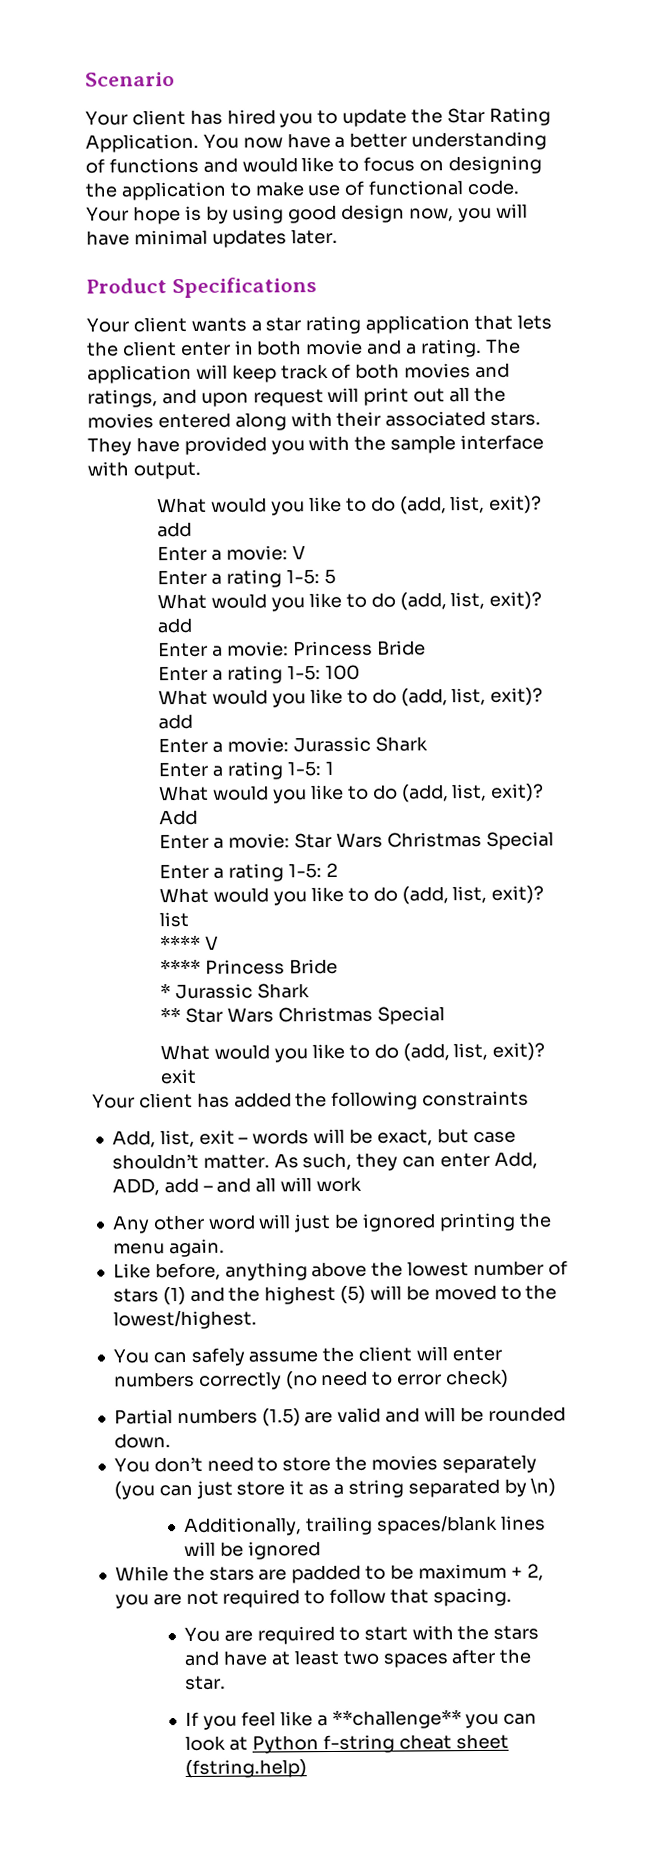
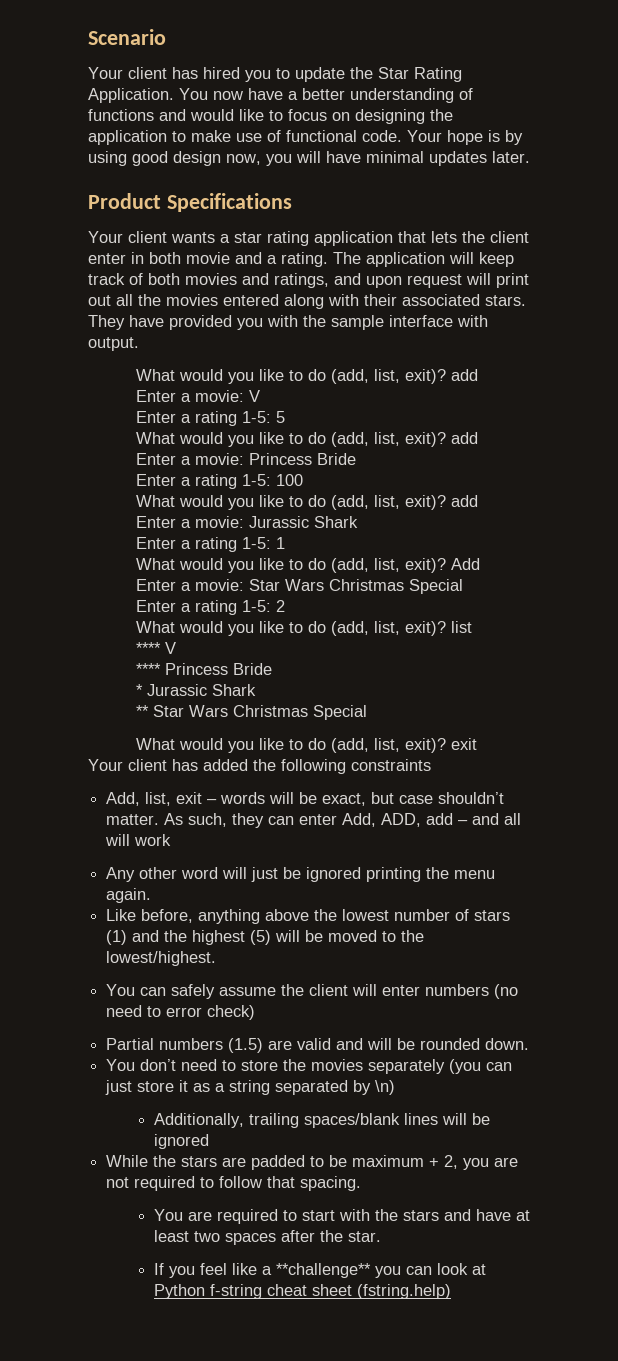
- You can safely assume the client will enter numbers correctly (no need to error check)
+ You can safely assume the client will enter numbers (no need to error check)

